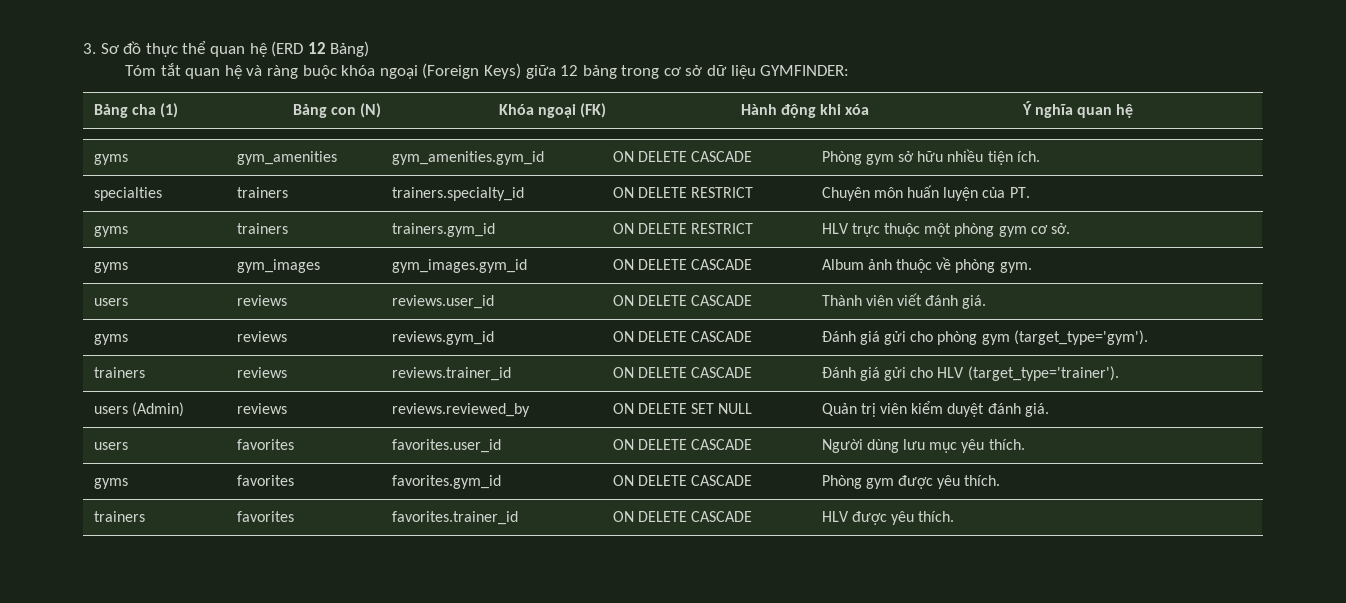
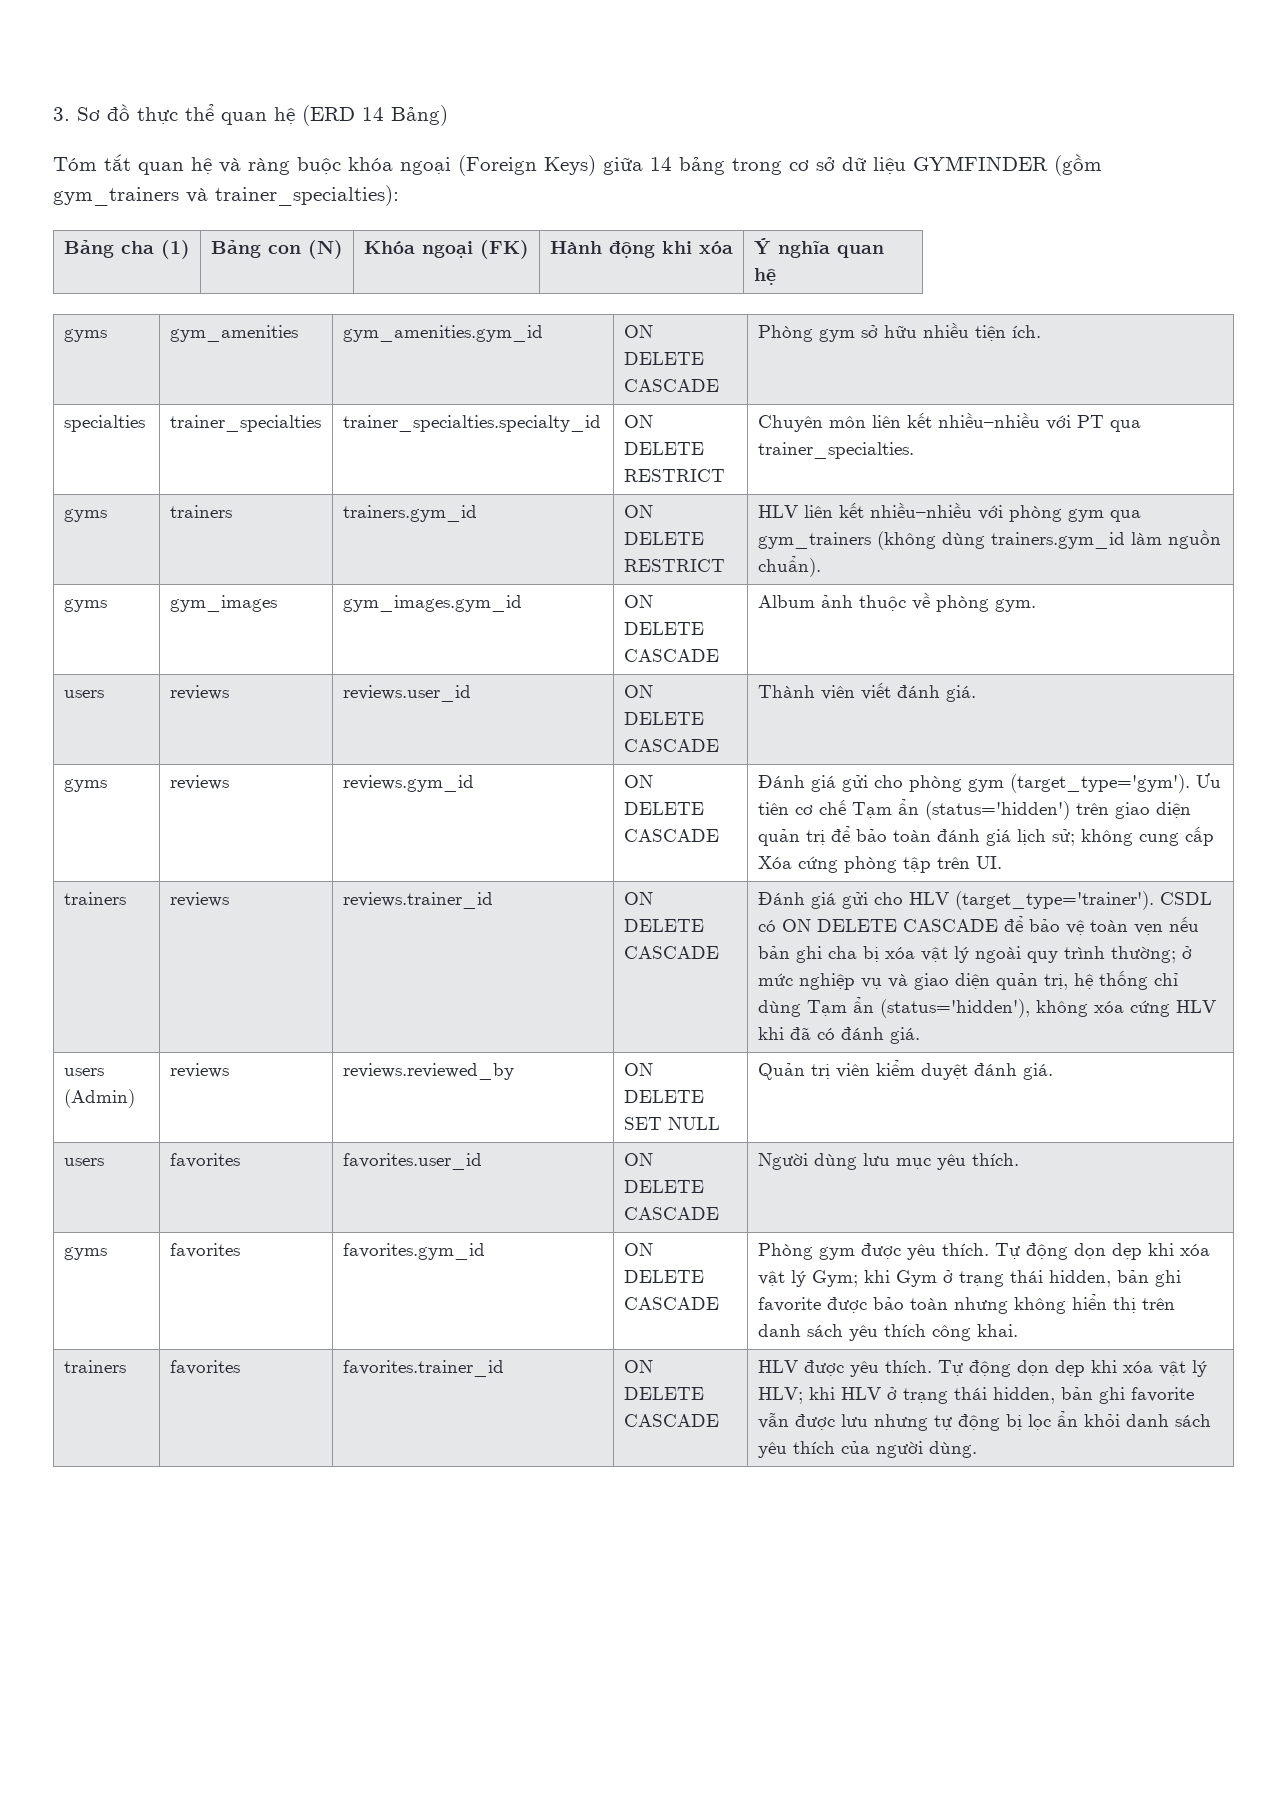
- 3. Sơ đồ thực thể quan hệ (ERD 12 Bảng)
+ 3. Sơ đồ thực thể quan hệ (ERD 14 Bảng)
- Tóm tắt quan hệ và ràng buộc khóa ngoại (Foreign Keys) giữa 12 bảng trong cơ sở dữ liệu GYMFINDER:
+ Tóm tắt quan hệ và ràng buộc khóa ngoại (Foreign Keys) giữa 14 bảng trong cơ sở dữ liệu GYMFINDER (gồm gym_trainers và trainer_specialties):
- specialties | trainers | trainers.specialty_id | ON DELETE RESTRICT | Chuyên môn huấn luyện của PT.
+ specialties | trainer_specialties | trainer_specialties.specialty_id | ON DELETE RESTRICT | Chuyên môn liên kết nhiều–nhiều với PT qua trainer_specialties.
- gyms | trainers | trainers.gym_id | ON DELETE RESTRICT | HLV trực thuộc một phòng gym cơ sở.
+ gyms | trainers | trainers.gym_id | ON DELETE RESTRICT | HLV liên kết nhiều–nhiều với phòng gym qua gym_trainers (không dùng trainers.gym_id làm nguồn chuẩn).
+ Ưu tiên cơ chế Tạm ẩn (status='hidden') trên giao diện quản trị để bảo toàn đánh giá lịch sử; không cung cấp Xóa cứng phòng tập trên UI.
+ CSDL có ON DELETE CASCADE để bảo vệ toàn vẹn nếu bản ghi cha bị xóa vật lý ngoài quy trình thường; ở mức nghiệp vụ và giao diện quản trị, hệ thống chỉ dùng Tạm ẩn (status='hidden'), không xóa cứng HLV khi đã có đánh giá.
+ Tự động dọn dẹp khi xóa vật lý Gym; khi Gym ở trạng thái hidden, bản ghi favorite được bảo toàn nhưng không hiển thị trên danh sách yêu thích công khai.
+ Tự động dọn dẹp khi xóa vật lý HLV; khi HLV ở trạng thái hidden, bản ghi favorite vẫn được lưu nhưng tự động bị lọc ẩn khỏi danh sách yêu thích của người dùng.

